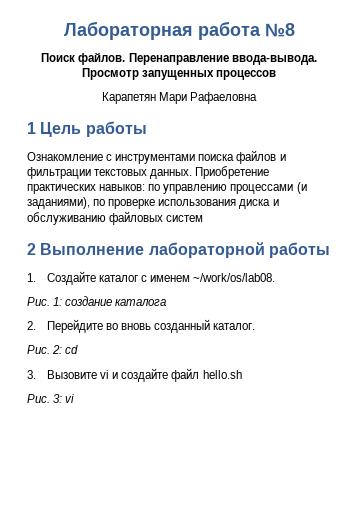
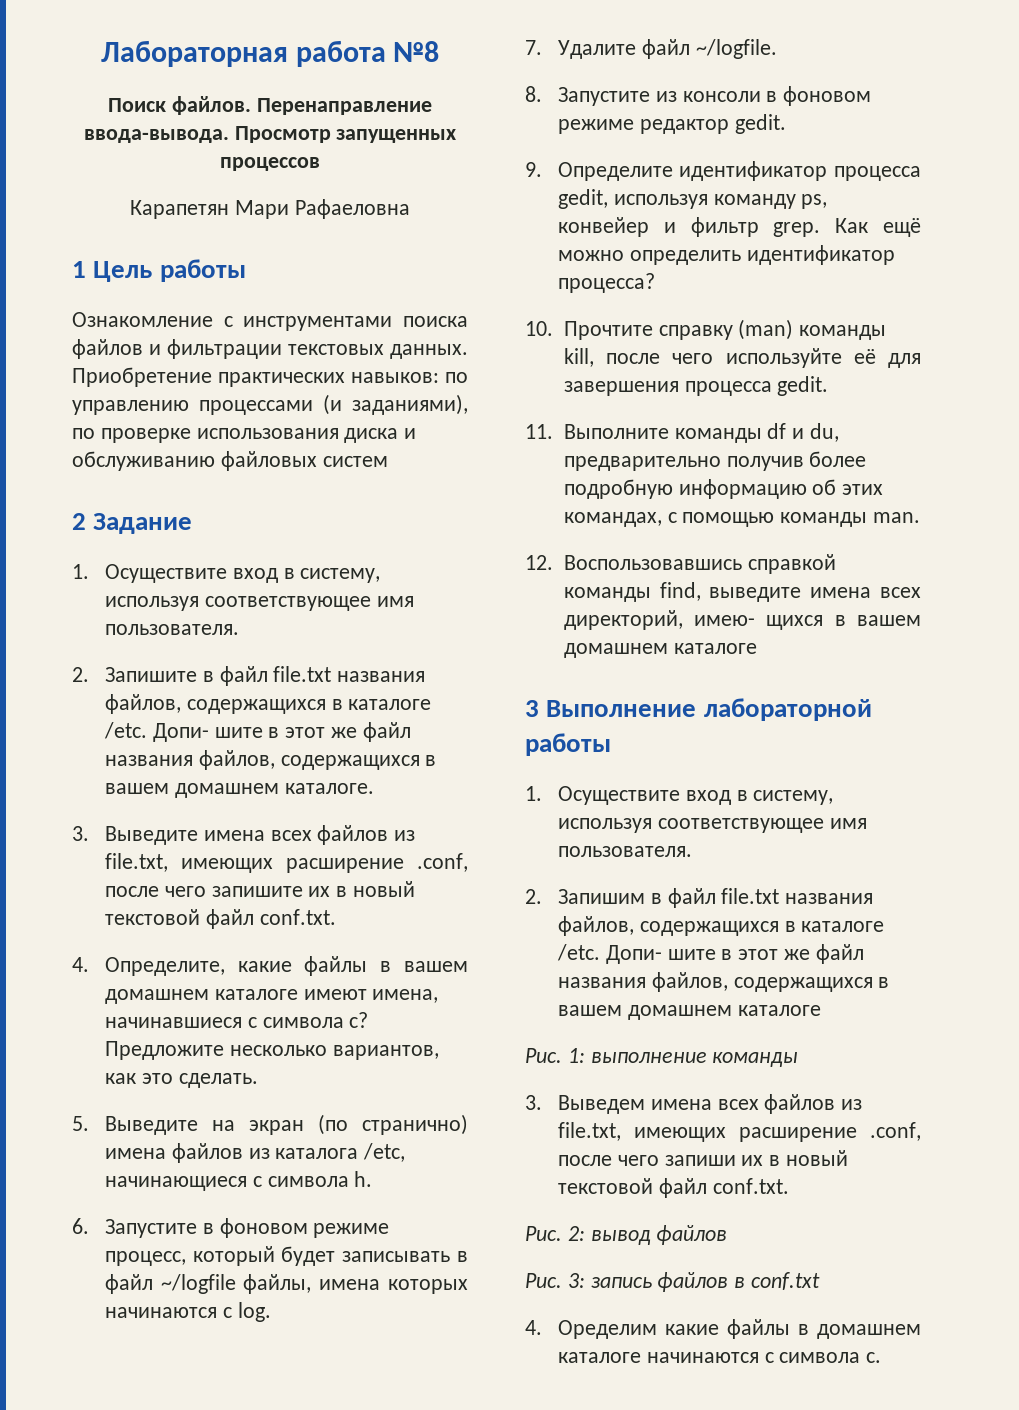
- 2 Выполнение лабораторной работы
- 1. Создайте каталог с именем ~/work/os/lab08.
- Рис. 1: создание каталога
- 2. Перейдите во вновь созданный каталог.
- Рис. 2: cd
- 3. Вызовите vi и создайте файл hello.sh
- Рис. 3: vi
+ 2 Задание
+ 1. Осуществите вход в систему, используя соответствующее имя пользователя.
+ 2. Запишите в файл file.txt названия файлов, содержащихся в каталоге /etc. Допи- шите в этот же файл названия файлов, содержащихся в вашем домашнем каталоге.
+ 3. Выведите имена всех файлов из file.txt, имеющих расширение .conf, после чего запишите их в новый текстовой файл conf.txt.
+ 4. Определите, какие файлы в вашем домашнем каталоге имеют имена, начинавшиеся с символа c? Предложите несколько вариантов, как это сделать.
+ 5. Выведите на экран (по странично) имена файлов из каталога /etc, начинающиеся с символа h.
+ 6. Запустите в фоновом режиме процесс, который будет записывать в файл ~/logfile файлы, имена которых начинаются с log.
+ 7. Удалите файл ~/logfile.
+ 8. Запустите из консоли в фоновом режиме редактор gedit.
+ 9. Определите идентификатор процесса gedit, используя команду ps, конвейер и фильтр grep. Как ещё можно определить идентификатор процесса?
+ 10. Прочтите справку (man) команды kill, после чего используйте её для завершения процесса gedit.
+ 11. Выполните команды df и du, предварительно получив более подробную информацию об этих командах, с помощью команды man.
+ 12. Воспользовавшись справкой команды find, выведите имена всех директорий, имею- щихся в вашем домашнем каталоге
+ 3 Выполнение лабораторной работы
+ 1. Осуществите вход в систему, используя соответствующее имя пользователя.
+ 2. Запишим в файл file.txt названия файлов, содержащихся в каталоге /etc. Допи- шите в этот же файл названия файлов, содержащихся в вашем домашнем каталоге
+ Рис. 1: выполнение команды
+ 3. Выведем имена всех файлов из file.txt, имеющих расширение .conf, после чего запиши их в новый текстовой файл conf.txt.
+ Рис. 2: вывод файлов
+ Рис. 3: запись файлов в conf.txt
+ 4. Оределим какие файлы в домашнем каталоге начинаются с символа с.

